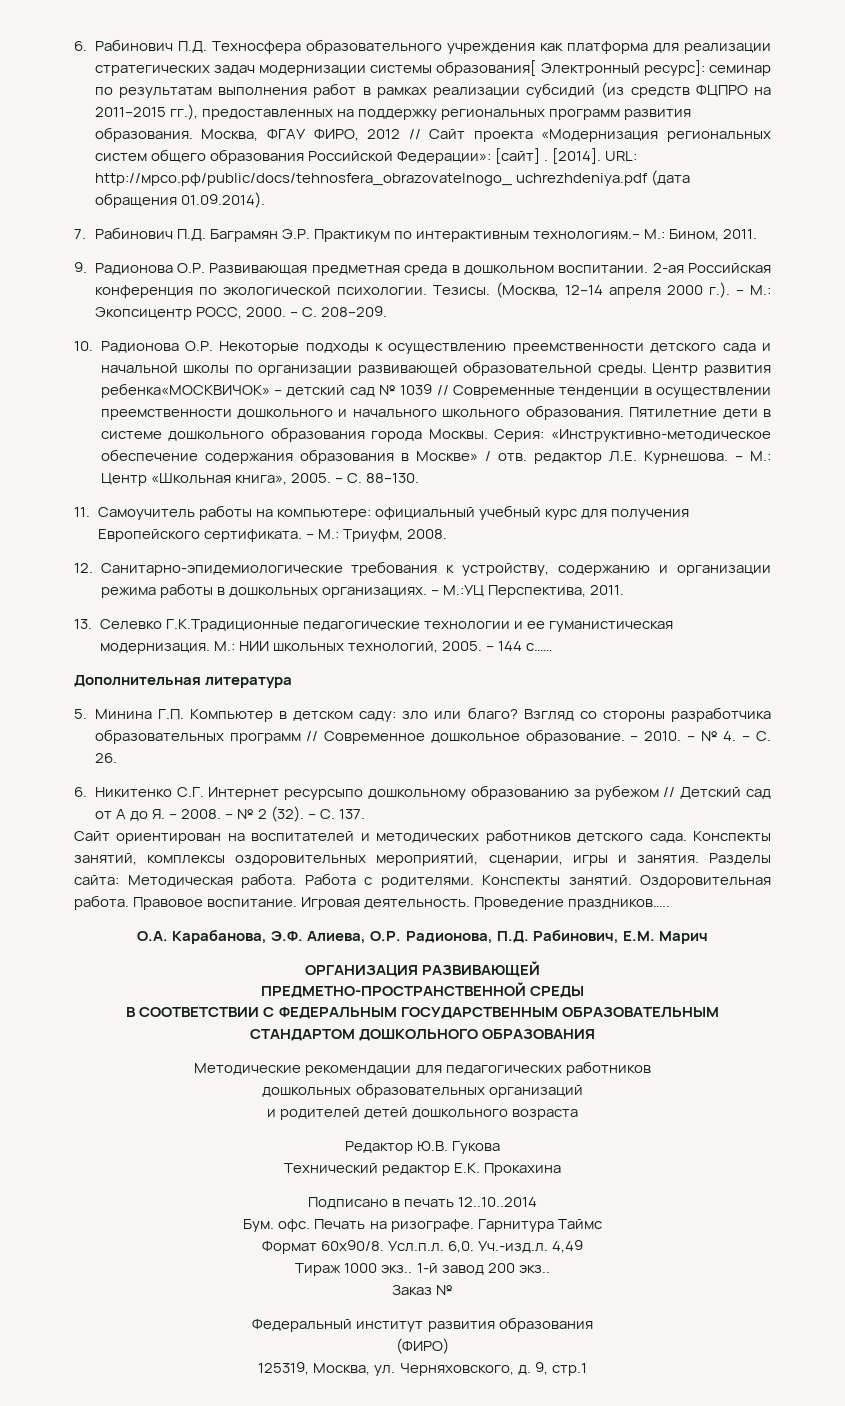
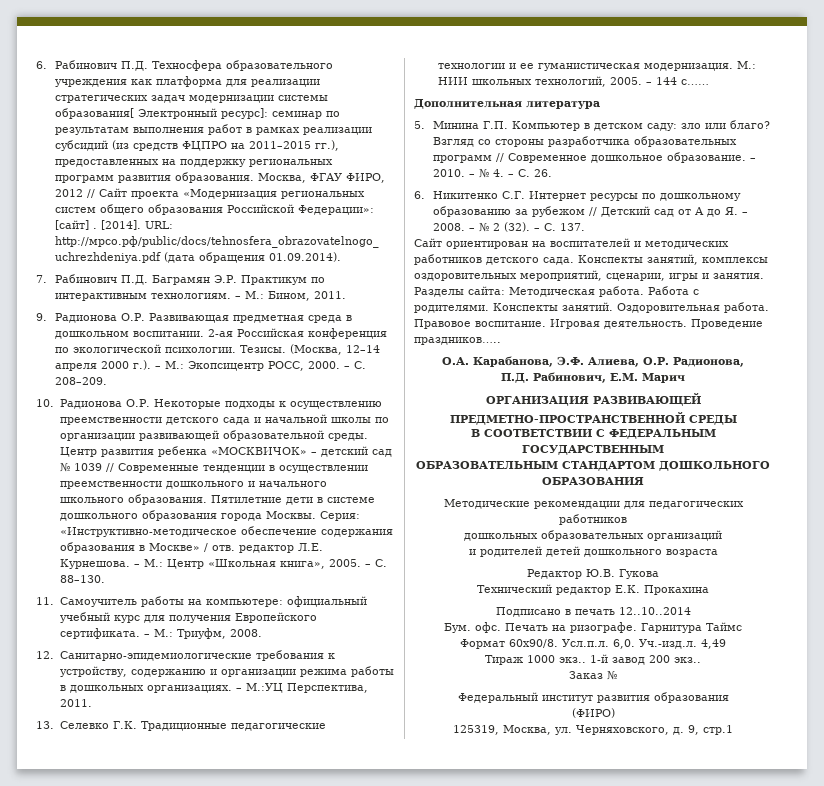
- 7. Рабинович П.Д. Баграмян Э.Р. Практикум по интерактивным технологиям.– М.: Бином, 2011.
+ 7. Рабинович П.Д. Баграмян Э.Р. Практикум по интерактивным технологиям. – М.: Бином, 2011.
- Центр развития ребенка«МОСКВИЧОК» – детский сад № 1039 // Современные тенденции в осуществлении преемственности дошкольного и начального школьного образования.
+ Центр развития ребенка «МОСКВИЧОК» – детский сад № 1039 // Современные тенденции в осуществлении преемственности дошкольного и начального школьного образования.
- 13. Селевко Г.К.Традиционные педагогические технологии и ее гуманистическая модернизация.
+ 13. Селевко Г.К. Традиционные педагогические технологии и ее гуманистическая модернизация.
- 6. Никитенко С.Г. Интернет ресурсыпо дошкольному образованию за рубежом // Детский сад от А до Я. – 2008.
+ 6. Никитенко С.Г. Интернет ресурсы по дошкольному образованию за рубежом // Детский сад от А до Я. – 2008.
- О.А. Карабанова, Э.Ф. Алиева, О.Р. Радионова, П.Д. Рабинович, Е.М. Марич
+ О.А. Карабанова, Э.Ф. Алиева, О.Р. Радионова,
+ П.Д. Рабинович, Е.М. Марич
- В СООТВЕТСТВИИ С ФЕДЕРАЛЬНЫМ ГОСУДАРСТВЕННЫМ ОБРАЗОВАТЕЛЬНЫМ СТАНДАРТОМ ДОШКОЛЬНОГО ОБРАЗОВАНИЯ
+ В СООТВЕТСТВИИ С ФЕДЕРАЛЬНЫМ ГОСУДАРСТВЕННЫМ
+ ОБРАЗОВАТЕЛЬНЫМ СТАНДАРТОМ ДОШКОЛЬНОГО ОБРАЗОВАНИЯ

